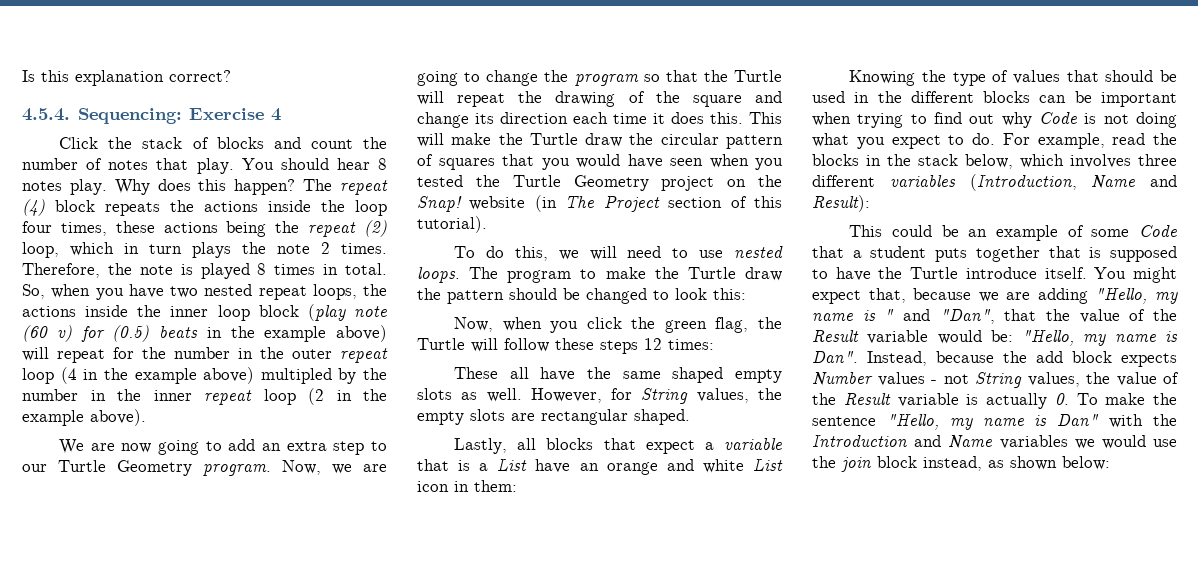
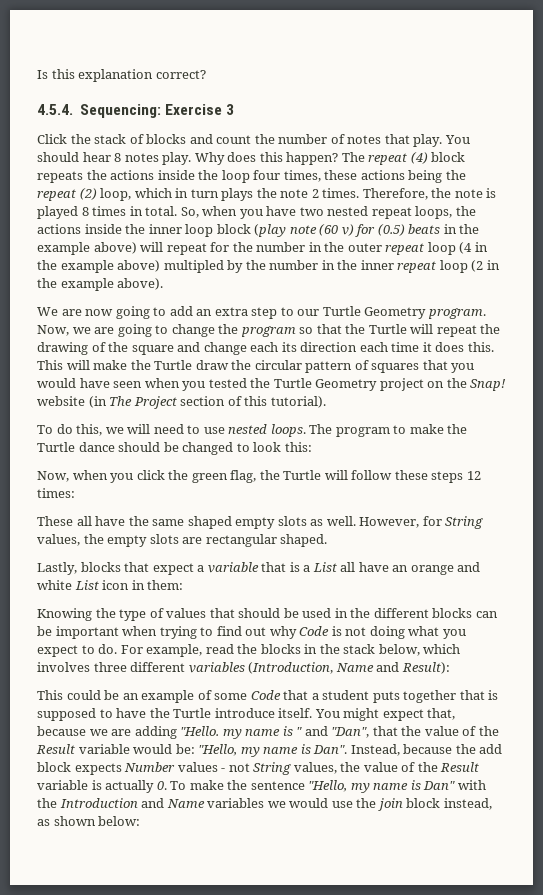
- 4.5.4. Sequencing: Exercise 4
+ 4.5.4. Sequencing: Exercise 3
- Now, we are going to change the program so that the Turtle will repeat the drawing of the square and change its direction each time it does this.
+ Now, we are going to change the program so that the Turtle will repeat the drawing of the square and change each its direction each time it does this.
- The program to make the Turtle draw the pattern should be changed to look this:
+ The program to make the Turtle dance should be changed to look this:
- Lastly, all blocks that expect a variable that is a List have an orange and white List icon in them:
+ Lastly, blocks that expect a variable that is a List all have an orange and white List icon in them:
- You might expect that, because we are adding "Hello, my name is " and "Dan", that the value of the Result variable would be: "Hello, my name is Dan".
+ You might expect that, because we are adding "Hello. my name is " and "Dan", that the value of the Result variable would be: "Hello, my name is Dan".

